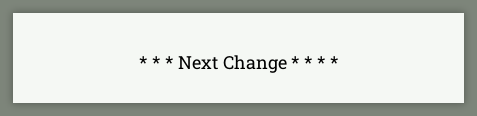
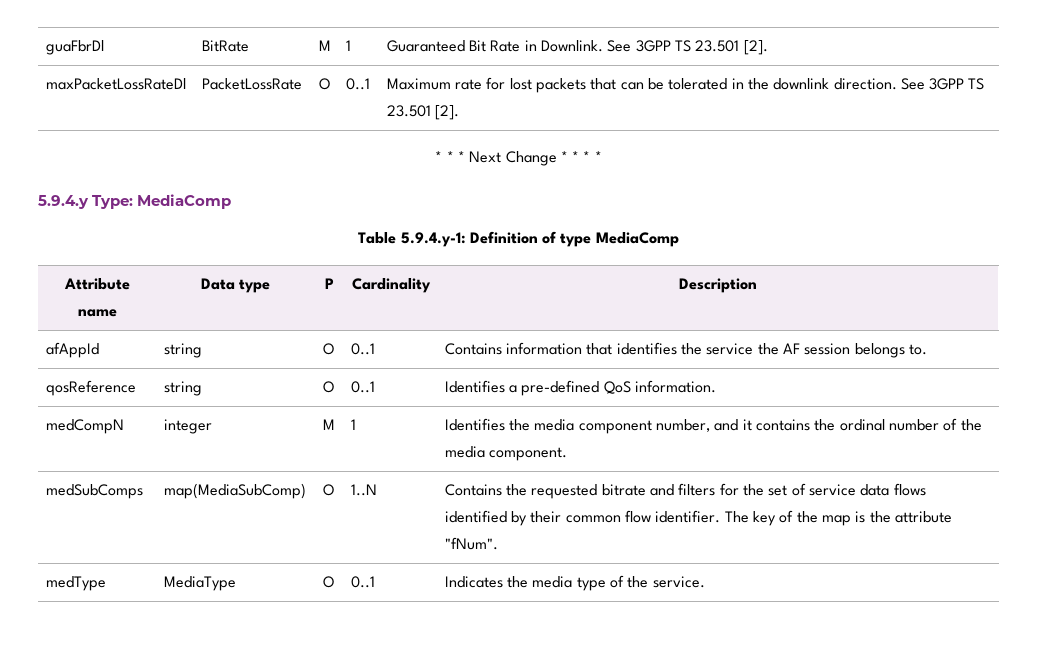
+ guaFbrDl | BitRate | M | 1 | Guaranteed Bit Rate in Downlink. See 3GPP TS 23.501 [2].
+ maxPacketLossRateDl | PacketLossRate | O | 0..1 | Maximum rate for lost packets that can be tolerated in the downlink direction. See 3GPP TS 23.501 [2].
+ 5.9.4.y Type: MediaComp
+ Table 5.9.4.y-1: Definition of type MediaComp
+ Attribute name | Data type | P | Cardinality | Description
+ afAppId | string | O | 0..1 | Contains information that identifies the service the AF session belongs to.
+ qosReference | string | O | 0..1 | Identifies a pre-defined QoS information.
+ medCompN | integer | M | 1 | Identifies the media component number, and it contains the ordinal number of the media component.
+ medSubComps | map(MediaSubComp) | O | 1..N | Contains the requested bitrate and filters for the set of service data flows identified by their common flow identifier. The key of the map is the attribute "fNum".
+ medType | MediaType | O | 0..1 | Indicates the media type of the service.

